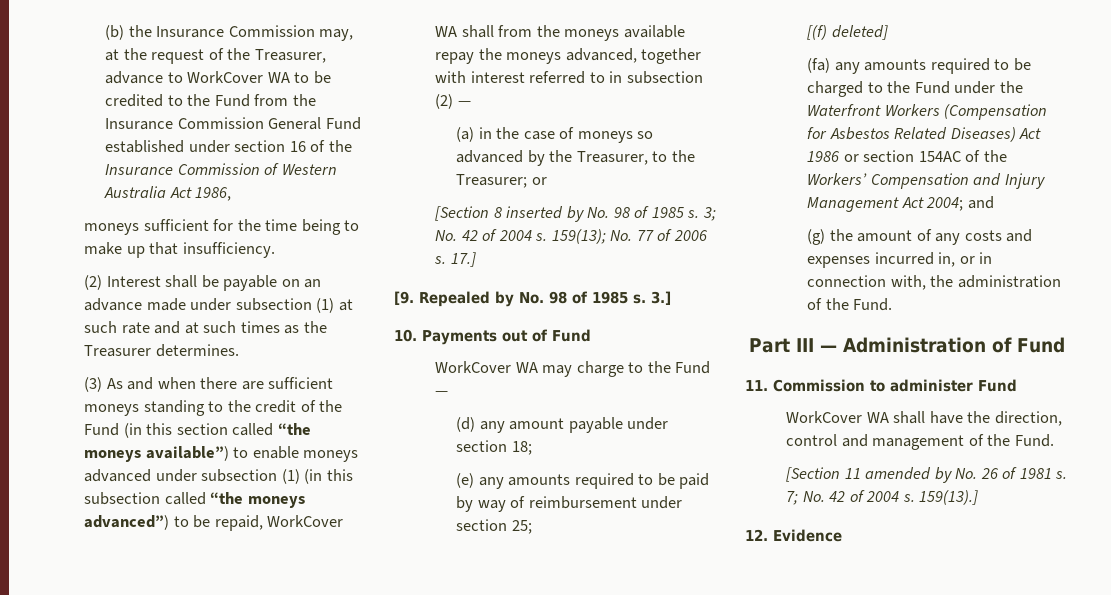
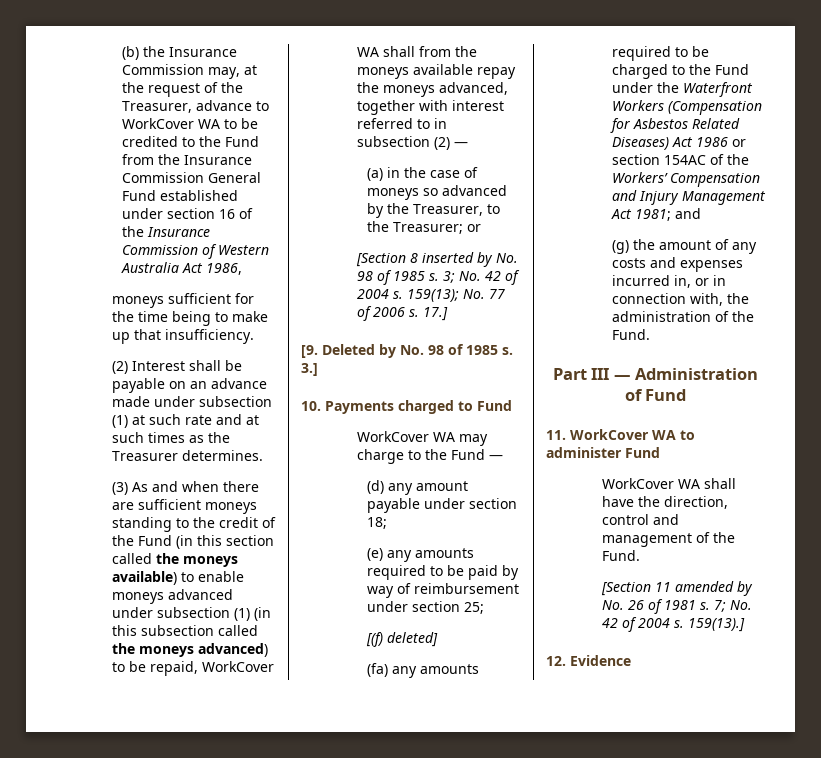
- (3) As and when there are sufficient moneys standing to the credit of the Fund (in this section called “the moneys available”) to enable moneys advanced under subsection (1) (in this subsection called “the moneys advanced”) to be repaid, WorkCover WA shall from the moneys available repay the moneys advanced, together with interest referred to in subsection (2) —
+ (3) As and when there are sufficient moneys standing to the credit of the Fund (in this section called the moneys available) to enable moneys advanced under subsection (1) (in this subsection called the moneys advanced) to be repaid, WorkCover WA shall from the moneys available repay the moneys advanced, together with interest referred to in subsection (2) —
- [9. Repealed by No. 98 of 1985 s.
+ [9. Deleted by No. 98 of 1985 s.
- 10. Payments out of Fund
+ 10. Payments charged to Fund
- (fa) any amounts required to be charged to the Fund under the Waterfront Workers (Compensation for Asbestos Related Diseases) Act 1986 or section 154AC of the Workers’ Compensation and Injury Management Act 2004; and
+ (fa) any amounts required to be charged to the Fund under the Waterfront Workers (Compensation for Asbestos Related Diseases) Act 1986 or section 154AC of the Workers’ Compensation and Injury Management Act 1981; and
- 11. Commission to administer Fund
+ 11. WorkCover WA to administer Fund

